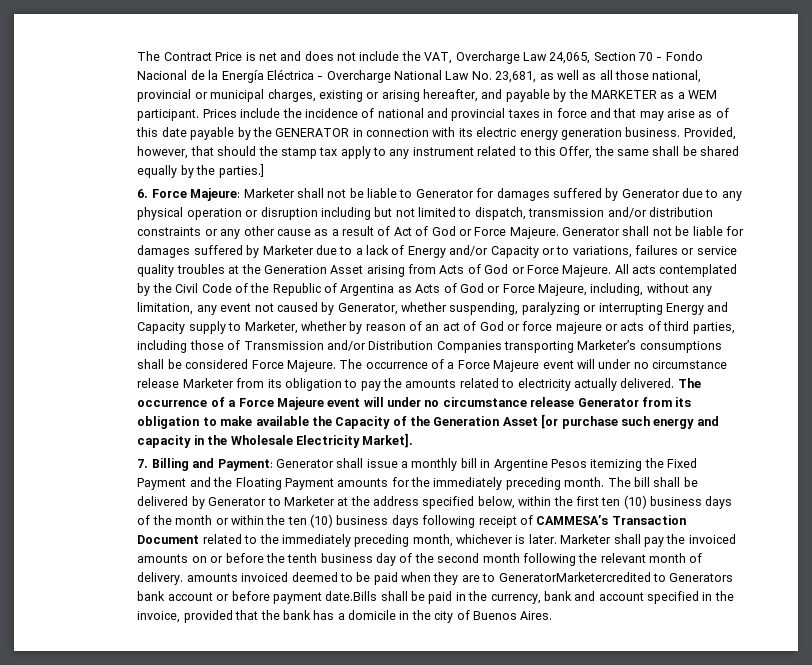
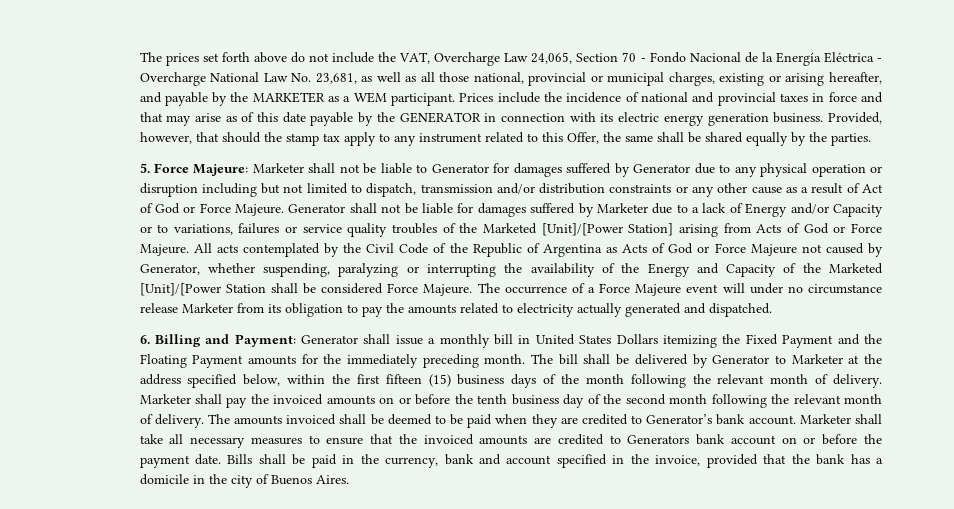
- The Contract Price is net and does not include the VAT, Overcharge Law 24,065, Section 70 - Fondo Nacional de la Energía Eléctrica - Overcharge National Law No. 23,681, as well as all those national, provincial or municipal charges, existing or arising hereafter, and payable by the MARKETER as a WEM participant.
+ The prices set forth above do not include the VAT, Overcharge Law 24,065, Section 70 - Fondo Nacional de la Energía Eléctrica - Overcharge National Law No. 23,681, as well as all those national, provincial or municipal charges, existing or arising hereafter, and payable by the MARKETER as a WEM participant.
- Provided, however, that should the stamp tax apply to any instrument related to this Offer, the same shall be shared equally by the parties.]
- 6. Force Majeure:
+ Provided, however, that should the stamp tax apply to any instrument related to this Offer, the same shall be shared equally by the parties.
+ 5. Force Majeure:
- Generator shall not be liable for damages suffered by Marketer due to a lack of Energy and/or Capacity or to variations, failures or service quality troubles at the Generation Asset arising from Acts of God or Force Majeure.
+ Generator shall not be liable for damages suffered by Marketer due to a lack of Energy and/or Capacity or to variations, failures or service quality troubles of the Marketed [Unit]/[Power Station] arising from Acts of God or Force Majeure.
- All acts contemplated by the Civil Code of the Republic of Argentina as Acts of God or Force Majeure, including, without any limitation, any event not caused by Generator, whether suspending, paralyzing or interrupting Energy and Capacity supply to Marketer, whether by reason of an act of God or force majeure or acts of third parties, including those of Transmission and/or Distribution Companies transporting Marketer’s consumptions shall be considered Force Majeure.
+ All acts contemplated by the Civil Code of the Republic of Argentina as Acts of God or Force Majeure not caused by Generator, whether suspending, paralyzing or interrupting the availability of the Energy and Capacity of the Marketed [Unit]/[Power Station shall be considered Force Majeure.
- The occurrence of a Force Majeure event will under no circumstance release Marketer from its obligation to pay the amounts related to electricity actually delivered. The occurrence of a Force Majeure event will under no circumstance release Generator from its obligation to make available the Capacity of the Generation Asset [or purchase such energy and capacity in the Wholesale Electricity Market].
- 7. Billing and Payment: Generator shall issue a monthly bill in Argentine Pesos itemizing the Fixed Payment and the Floating Payment amounts for the immediately preceding month.
+ The occurrence of a Force Majeure event will under no circumstance release Marketer from its obligation to pay the amounts related to electricity actually generated and dispatched.
+ 6. Billing and Payment: Generator shall issue a monthly bill in United States Dollars itemizing the Fixed Payment and the Floating Payment amounts for the immediately preceding month.
- The bill shall be delivered by Generator to Marketer at the address specified below, within the first ten (10) business days of the month or within the ten (10) business days following receipt of CAMMESA’s Transaction Document related to the immediately preceding month, whichever is later.
+ The bill shall be delivered by Generator to Marketer at the address specified below, within the first fifteen (15) business days of the month following the relevant month of delivery.
- Marketer shall pay the invoiced amounts on or before the tenth business day of the second month following the relevant month of delivery. amounts invoiced deemed to be paid when they are to GeneratorMarketercredited to Generators bank account or before payment date.Bills shall be paid in the currency, bank and account specified in the invoice, provided that the bank has a domicile in the city of Buenos Aires.
+ Marketer shall pay the invoiced amounts on or before the tenth business day of the second month following the relevant month of delivery. The amounts invoiced shall be deemed to be paid when they are credited to Generator’s bank account. Marketer shall take all necessary measures to ensure that the invoiced amounts are credited to Generators bank account on or before the payment date. Bills shall be paid in the currency, bank and account specified in the invoice, provided that the bank has a domicile in the city of Buenos Aires.

